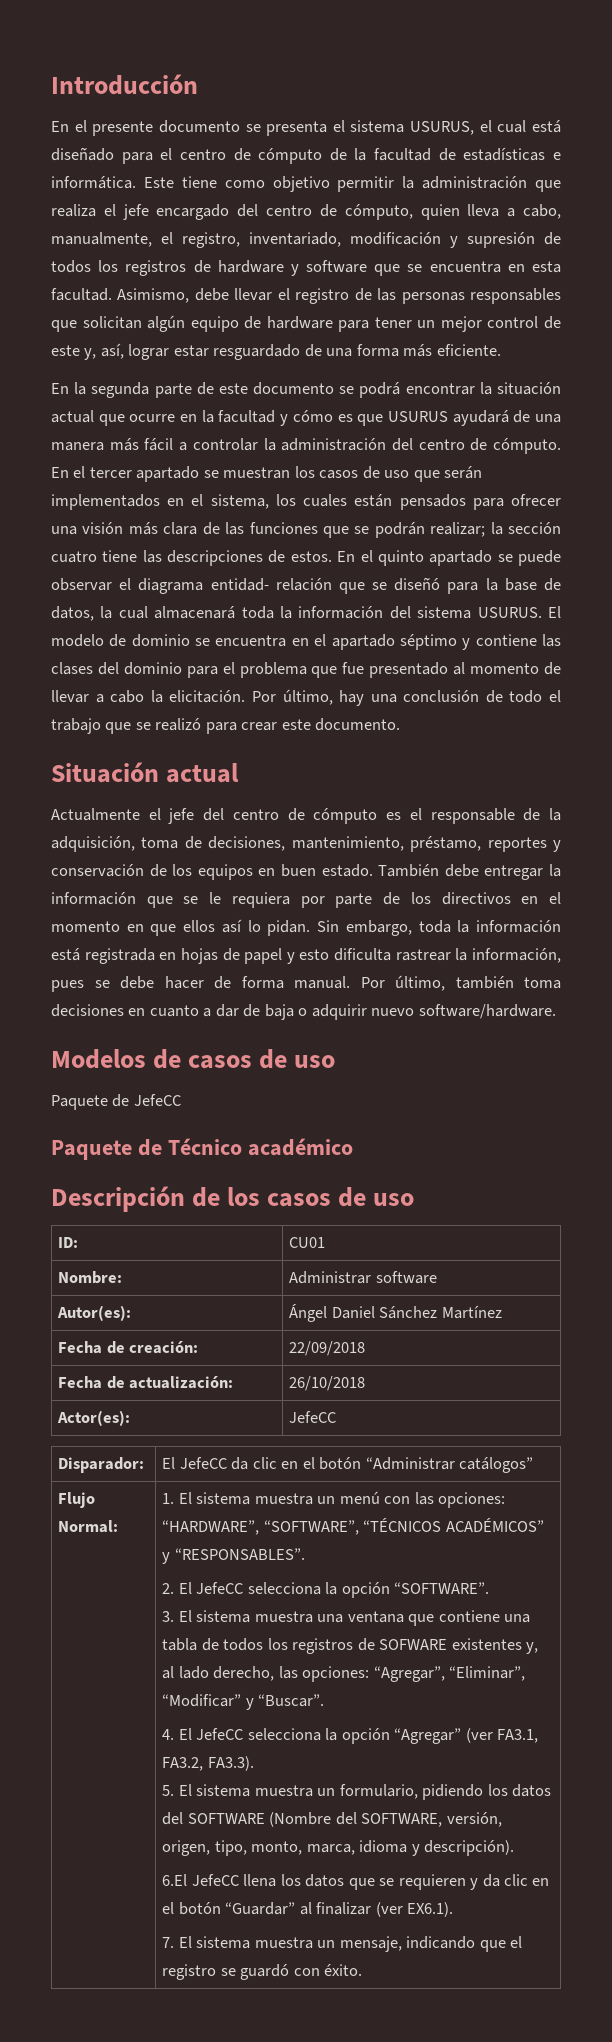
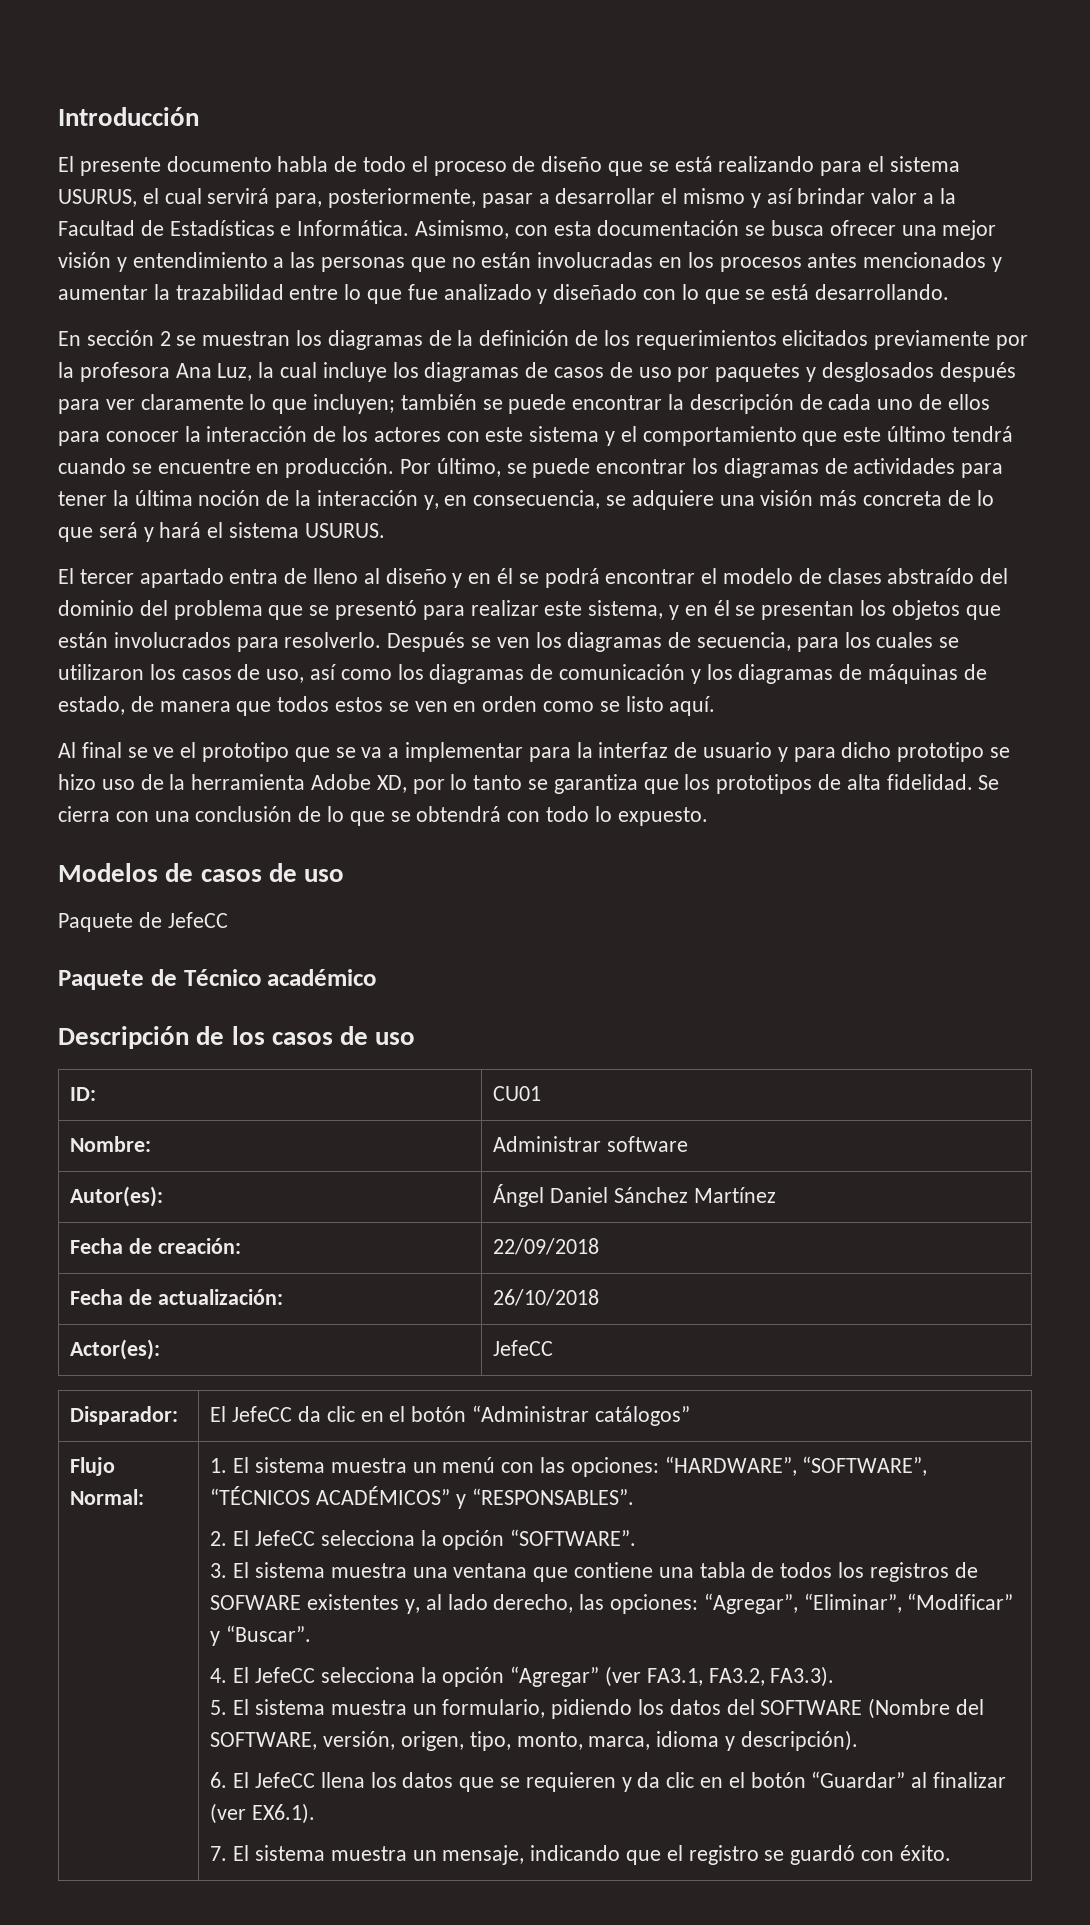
- En el presente documento se presenta el sistema USURUS, el cual está diseñado para el centro de cómputo de la facultad de estadísticas e informática. Este tiene como objetivo permitir la administración que realiza el jefe encargado del centro de cómputo, quien lleva a cabo, manualmente, el registro, inventariado, modificación y supresión de todos los registros de hardware y software que se encuentra en esta facultad. Asimismo, debe llevar el registro de las personas responsables que solicitan algún equipo de hardware para tener un mejor control de este y, así, lograr estar resguardado de una forma más eficiente.
- En la segunda parte de este documento se podrá encontrar la situación actual que ocurre en la facultad y cómo es que USURUS ayudará de una manera más fácil a controlar la administración del centro de cómputo. En el tercer apartado se muestran los casos de uso que serán implementados en el sistema, los cuales están pensados para ofrecer una visión más clara de las funciones que se podrán realizar; la sección cuatro tiene las descripciones de estos. En el quinto apartado se puede observar el diagrama entidad- relación que se diseñó para la base de datos, la cual almacenará toda la información del sistema USURUS. El modelo de dominio se encuentra en el apartado séptimo y contiene las clases del dominio para el problema que fue presentado al momento de llevar a cabo la elicitación. Por último, hay una conclusión de todo el trabajo que se realizó para crear este documento.
- Situación actual
- Actualmente el jefe del centro de cómputo es el responsable de la adquisición, toma de decisiones, mantenimiento, préstamo, reportes y conservación de los equipos en buen estado. También debe entregar la información que se le requiera por parte de los directivos en el momento en que ellos así lo pidan. Sin embargo, toda la información está registrada en hojas de papel y esto dificulta rastrear la información, pues se debe hacer de forma manual. Por último, también toma decisiones en cuanto a dar de baja o adquirir nuevo software/hardware.
+ El presente documento habla de todo el proceso de diseño que se está realizando para el sistema USURUS, el cual servirá para, posteriormente, pasar a desarrollar el mismo y así brindar valor a la Facultad de Estadísticas e Informática. Asimismo, con esta documentación se busca ofrecer una mejor visión y entendimiento a las personas que no están involucradas en los procesos antes mencionados y aumentar la trazabilidad entre lo que fue analizado y diseñado con lo que se está desarrollando.
+ En sección 2 se muestran los diagramas de la definición de los requerimientos elicitados previamente por la profesora Ana Luz, la cual incluye los diagramas de casos de uso por paquetes y desglosados después para ver claramente lo que incluyen; también se puede encontrar la descripción de cada uno de ellos para conocer la interacción de los actores con este sistema y el comportamiento que este último tendrá cuando se encuentre en producción. Por último, se puede encontrar los diagramas de actividades para tener la última noción de la interacción y, en consecuencia, se adquiere una visión más concreta de lo que será y hará el sistema USURUS.
+ El tercer apartado entra de lleno al diseño y en él se podrá encontrar el modelo de clases abstraído del dominio del problema que se presentó para realizar este sistema, y en él se presentan los objetos que están involucrados para resolverlo. Después se ven los diagramas de secuencia, para los cuales se utilizaron los casos de uso, así como los diagramas de comunicación y los diagramas de máquinas de estado, de manera que todos estos se ven en orden como se listo aquí.
+ Al final se ve el prototipo que se va a implementar para la interfaz de usuario y para dicho prototipo se hizo uso de la herramienta Adobe XD, por lo tanto se garantiza que los prototipos de alta fidelidad. Se cierra con una conclusión de lo que se obtendrá con todo lo expuesto.
- 6.El JefeCC llena los datos que se requieren y da clic en el botón “Guardar” al finalizar (ver EX6.1).
+ 6. El JefeCC llena los datos que se requieren y da clic en el botón “Guardar” al finalizar (ver EX6.1).

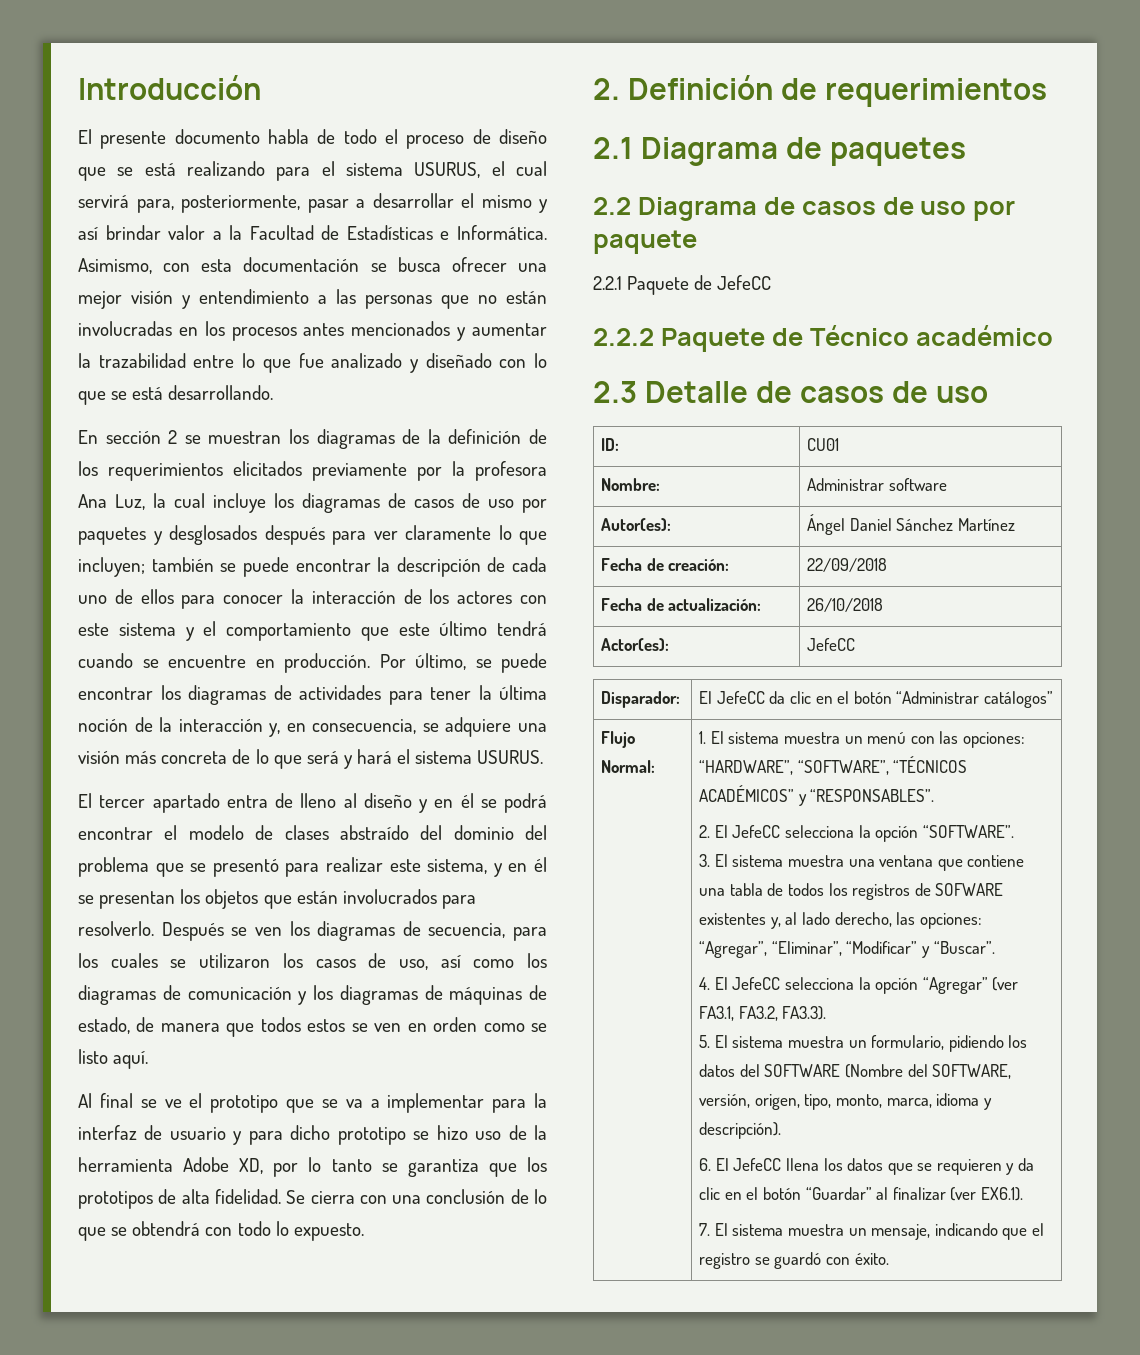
- Modelos de casos de uso
- Paquete de JefeCC
+ 2. Definición de requerimientos
+ 2.1 Diagrama de paquetes
+ 2.2 Diagrama de casos de uso por paquete
+ 2.2.1 Paquete de JefeCC
- Paquete de Técnico académico
+ 2.2.2 Paquete de Técnico académico
- Descripción de los casos de uso
+ 2.3 Detalle de casos de uso

